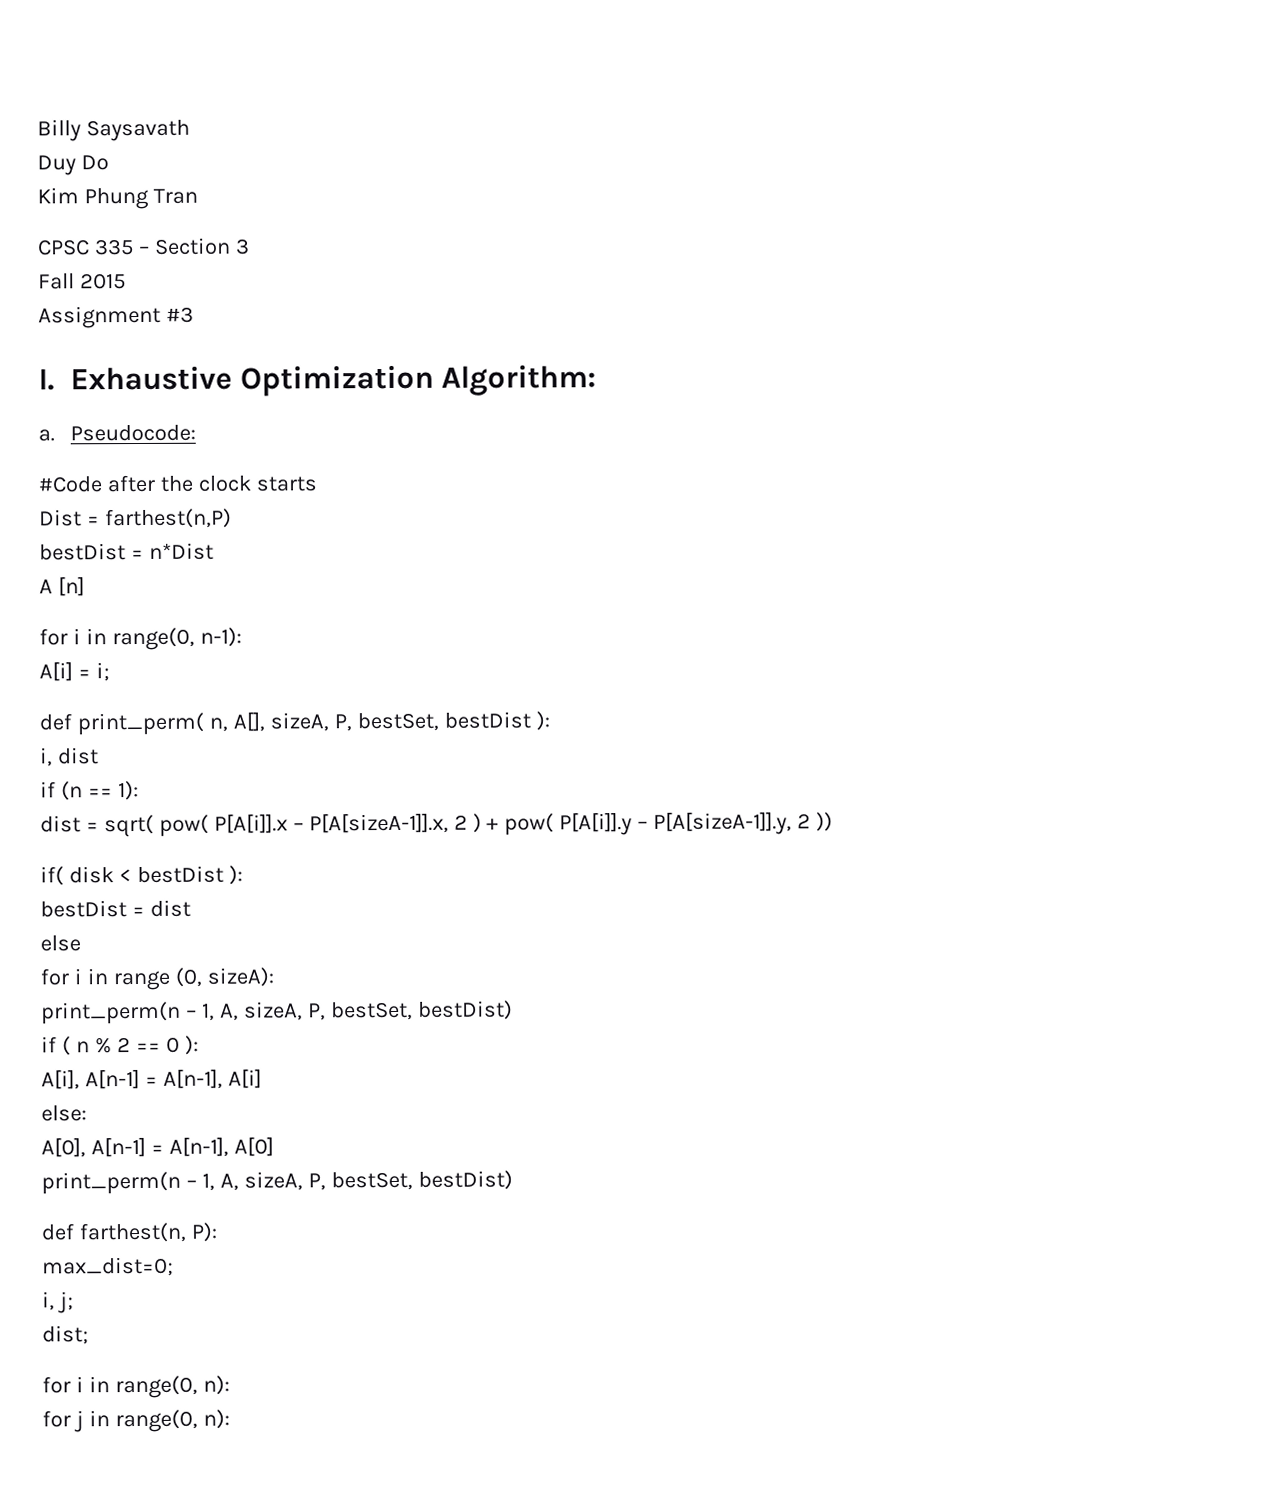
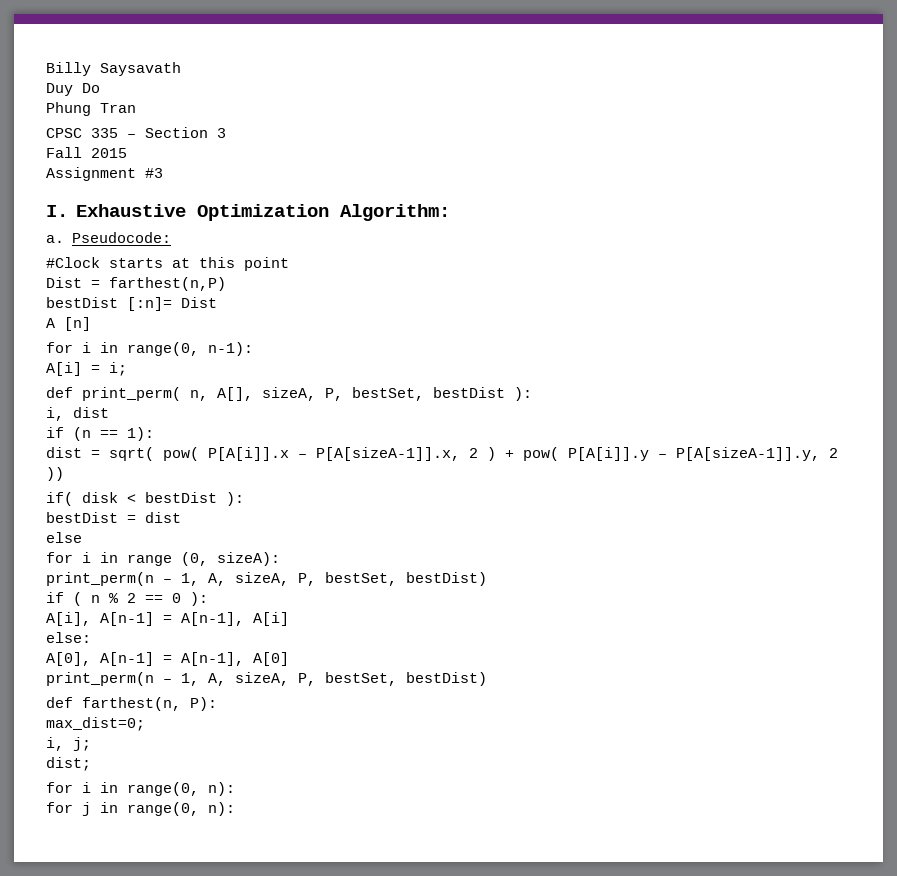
- Kim Phung Tran
+ Phung Tran
- #Code after the clock starts
+ #Clock starts at this point
- bestDist = n*Dist
+ bestDist [:n]= Dist

